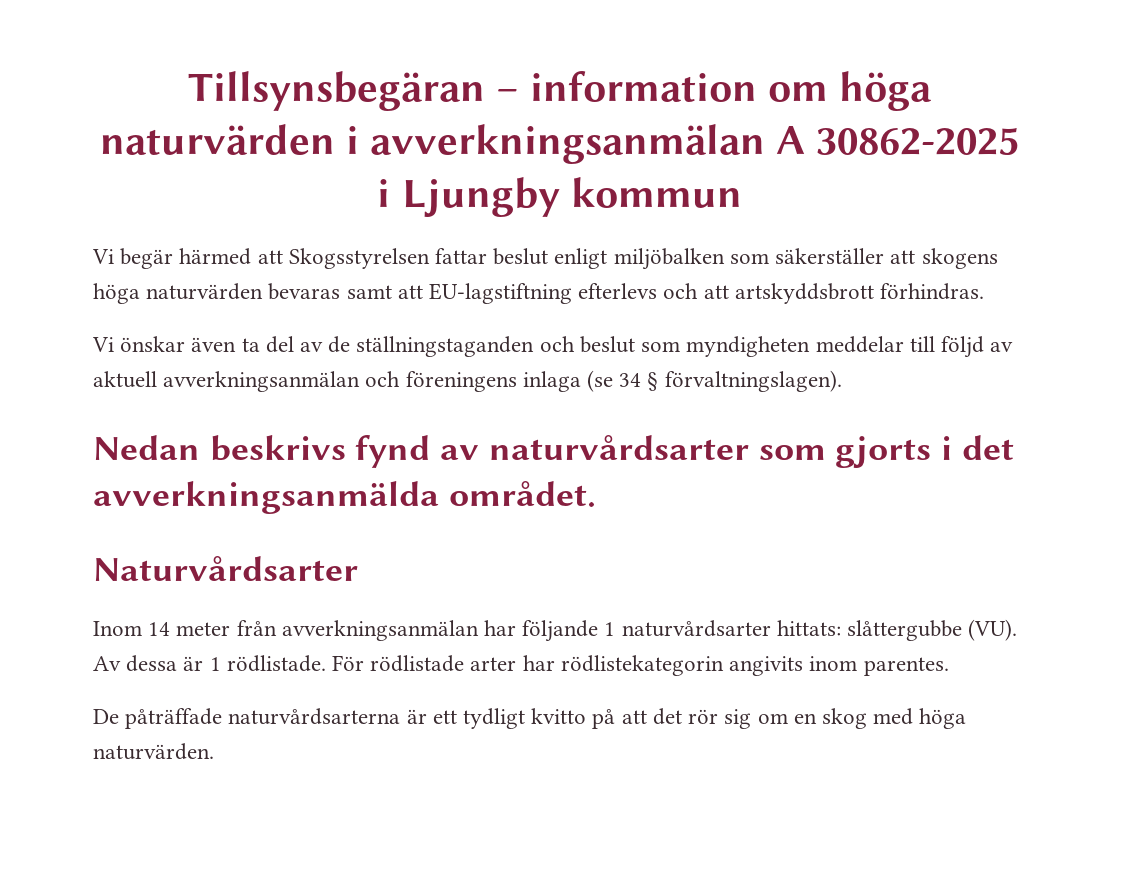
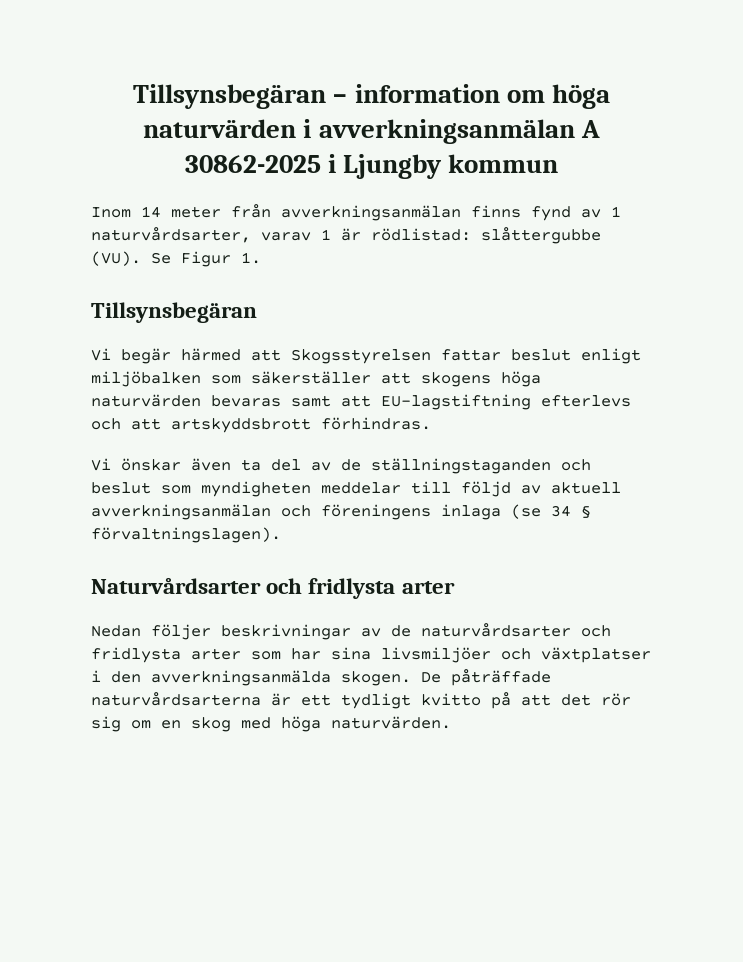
+ Inom 14 meter från avverkningsanmälan finns fynd av 1 naturvårdsarter, varav 1 är rödlistad: slåttergubbe (VU). Se Figur 1.
+ Tillsynsbegäran
- Nedan beskrivs fynd av naturvårdsarter som gjorts i det avverkningsanmälda området.
- Naturvårdsarter
- Inom 14 meter från avverkningsanmälan har följande 1 naturvårdsarter hittats: slåttergubbe (VU). Av dessa är 1 rödlistade. För rödlistade arter har rödlistekategorin angivits inom parentes.
- De påträffade naturvårdsarterna är ett tydligt kvitto på att det rör sig om en skog med höga naturvärden.
+ Naturvårdsarter och fridlysta arter
+ Nedan följer beskrivningar av de naturvårdsarter och fridlysta arter som har sina livsmiljöer och växtplatser i den avverkningsanmälda skogen. De påträffade naturvårdsarterna är ett tydligt kvitto på att det rör sig om en skog med höga naturvärden.

